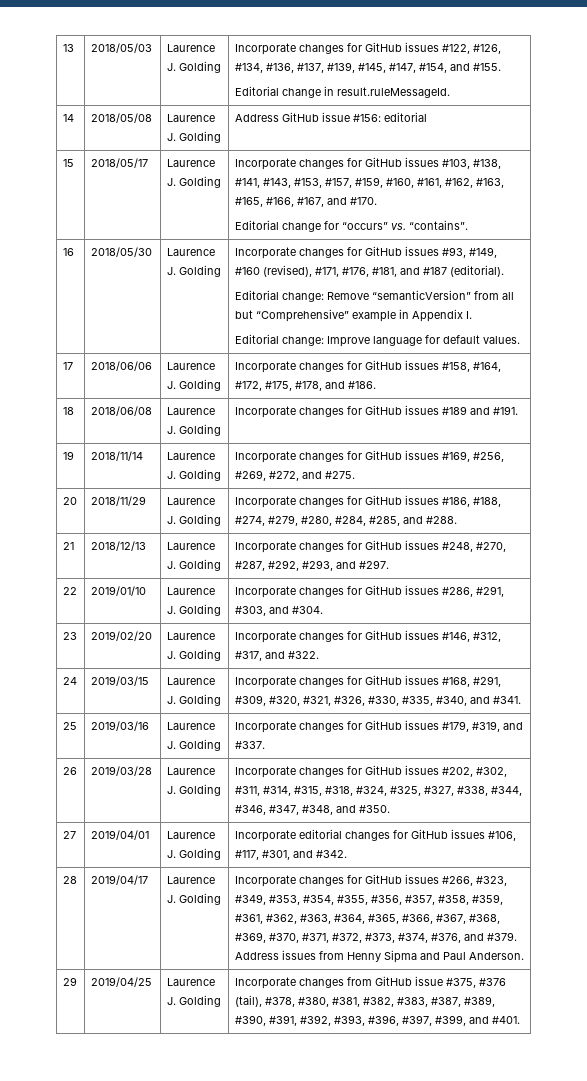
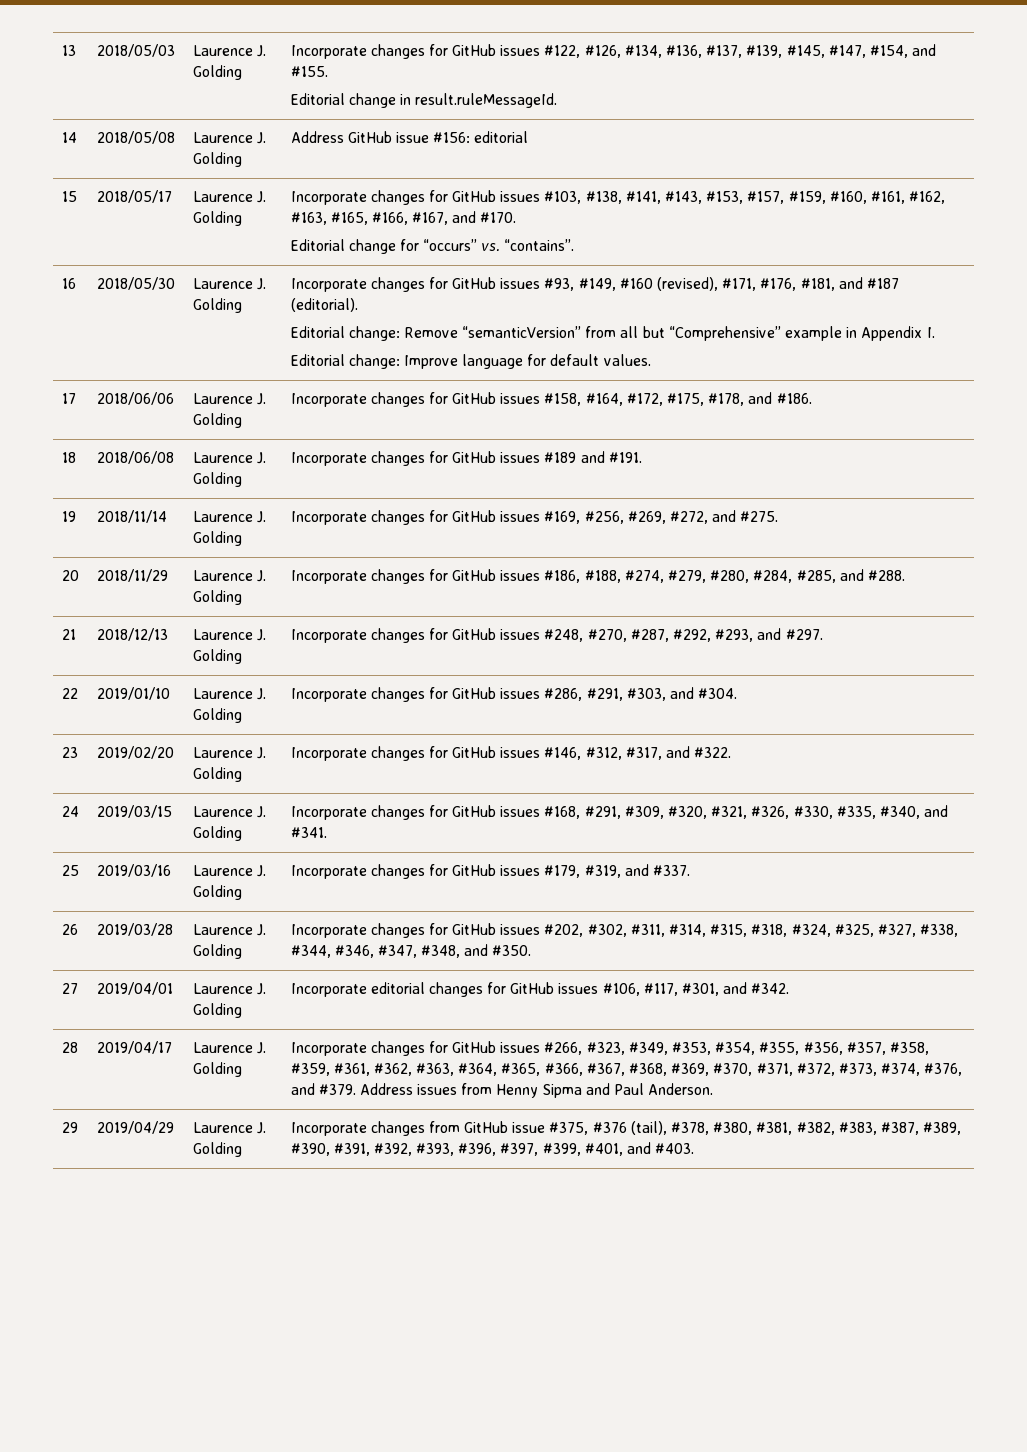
- 29 | 2019/04/25 | Laurence J. Golding | Incorporate changes from GitHub issue #375, #376 (tail), #378, #380, #381, #382, #383, #387, #389, #390, #391, #392, #393, #396, #397, #399, and #401.
+ 29 | 2019/04/29 | Laurence J. Golding | Incorporate changes from GitHub issue #375, #376 (tail), #378, #380, #381, #382, #383, #387, #389, #390, #391, #392, #393, #396, #397, #399, #401, and #403.

